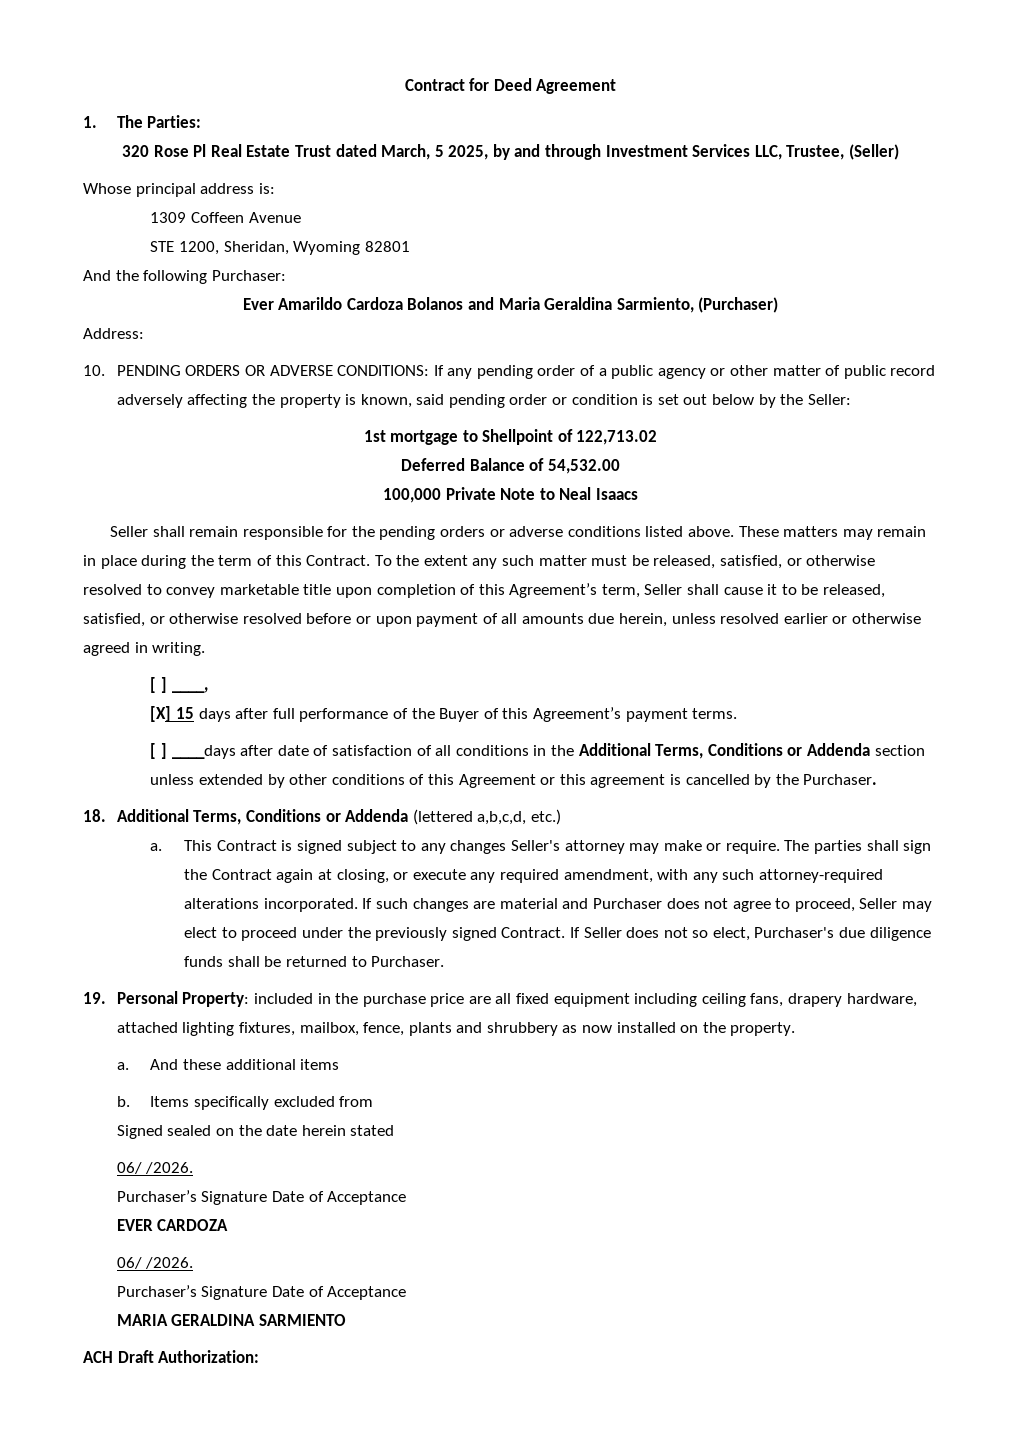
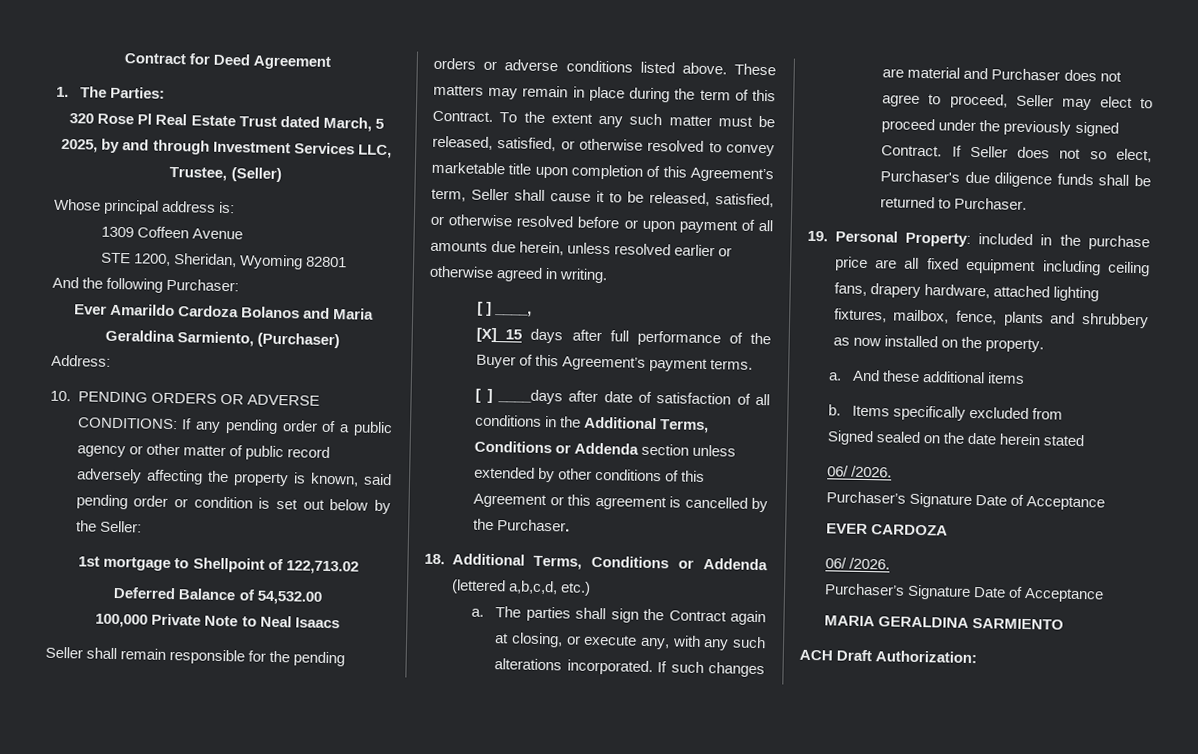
- This Contract is signed subject to any changes Seller's attorney may make or require.
- The parties shall sign the Contract again at closing, or execute any required amendment, with any such attorney-required alterations incorporated.
+ The parties shall sign the Contract again at closing, or execute any, with any such alterations incorporated.

